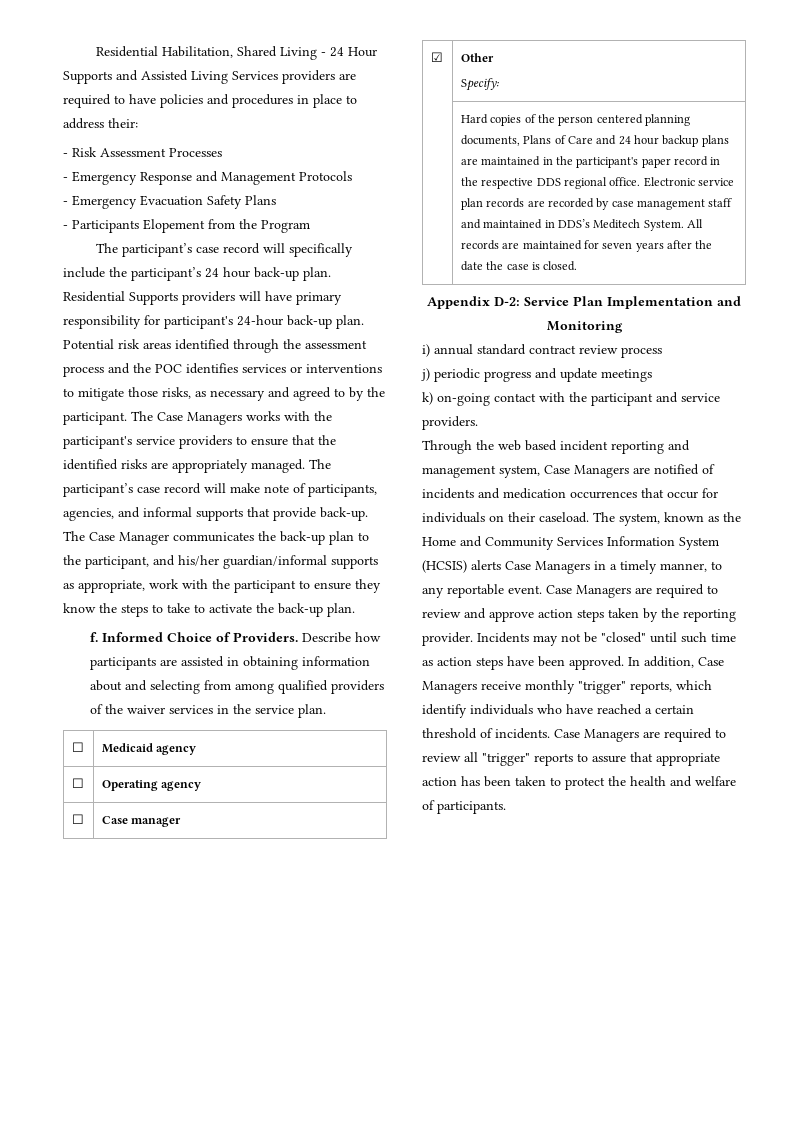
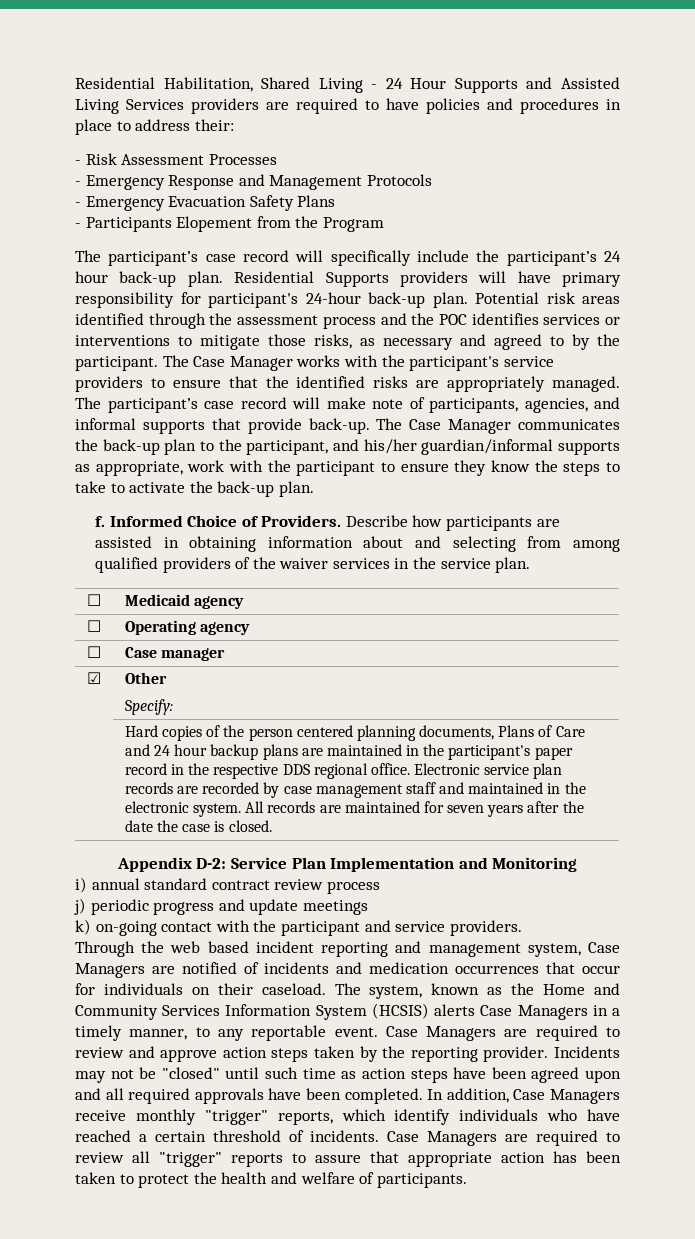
- The Case Managers works with the participant's service providers to ensure that the identified risks are appropriately managed.
+ The Case Manager works with the participant's service providers to ensure that the identified risks are appropriately managed.
- Electronic service plan records are recorded by case management staff and maintained in DDS’s Meditech System.
+ Electronic service plan records are recorded by case management staff and maintained in the electronic system.
- Incidents may not be "closed" until such time as action steps have been approved.
+ Incidents may not be "closed" until such time as action steps have been agreed upon and all required approvals have been completed.

